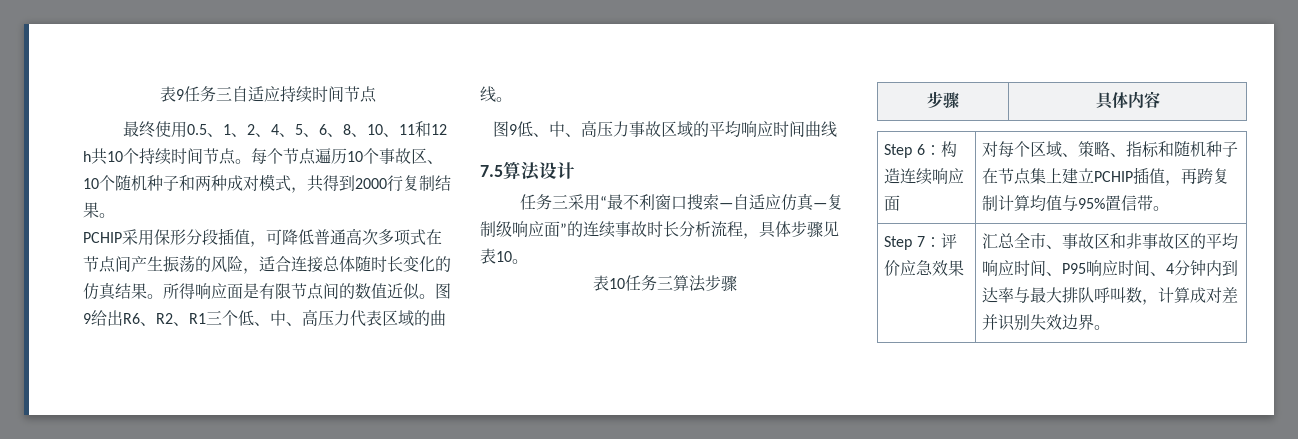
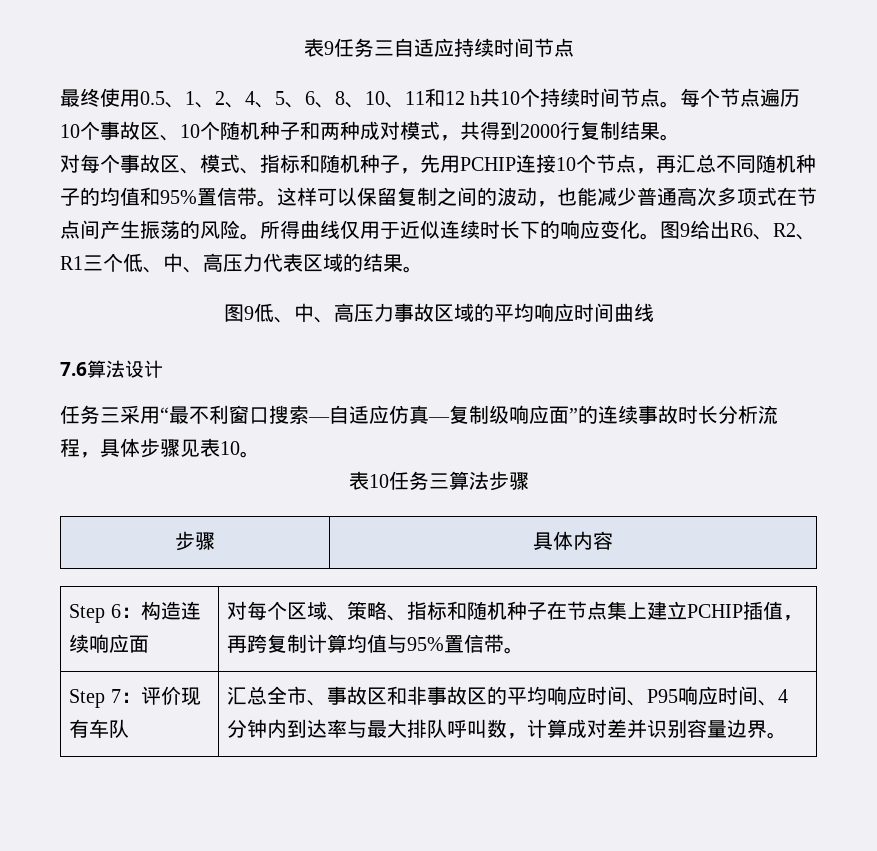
- PCHIP采用保形分段插值，可降低普通高次多项式在节点间产生振荡的风险，适合连接总体随时长变化的仿真结果。所得响应面是有限节点间的数值近似。
+ 对每个事故区、模式、指标和随机种子，先用PCHIP连接10个节点，再汇总不同随机种子的均值和95%置信带。这样可以保留复制之间的波动，也能减少普通高次多项式在节点间产生振荡的风险。所得曲线仅用于近似连续时长下的响应变化。
- 图9给出R6、R2、R1三个低、中、高压力代表区域的曲线。
+ 图9给出R6、R2、R1三个低、中、高压力代表区域的结果。
- 7.5算法设计
+ 7.6算法设计
- Step 7：评价应急效果 | 汇总全市、事故区和非事故区的平均响应时间、P95响应时间、4分钟内到达率与最大排队呼叫数，计算成对差并识别失效边界。
+ Step 7：评价现有车队 | 汇总全市、事故区和非事故区的平均响应时间、P95响应时间、4分钟内到达率与最大排队呼叫数，计算成对差并识别容量边界。

